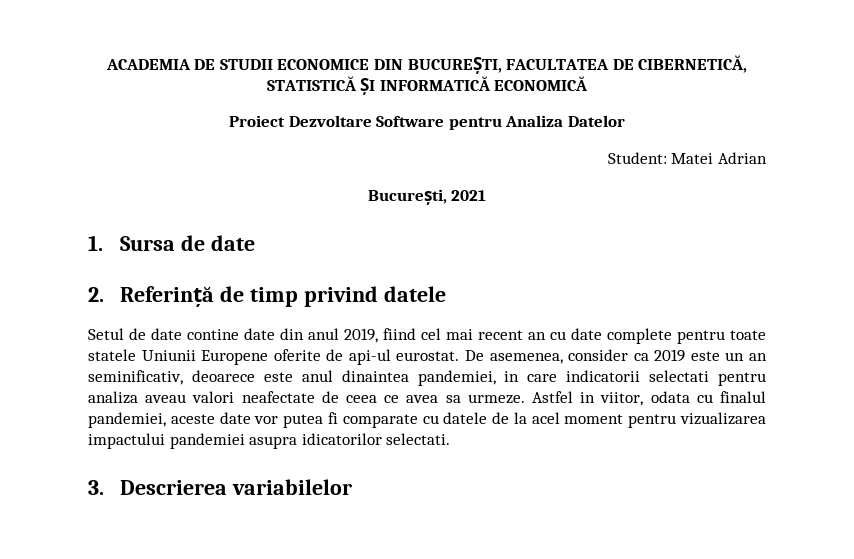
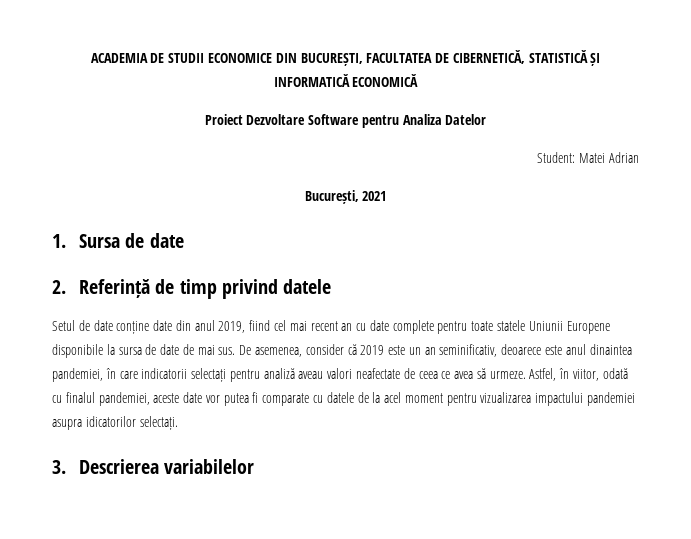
- Setul de date contine date din anul 2019, fiind cel mai recent an cu date complete pentru toate statele Uniunii Europene oferite de api-ul eurostat.
+ Setul de date conține date din anul 2019, fiind cel mai recent an cu date complete pentru toate statele Uniunii Europene disponibile la sursa de date de mai sus.
- De asemenea, consider ca 2019 este un an seminificativ, deoarece este anul dinaintea pandemiei, in care indicatorii selectati pentru analiza aveau valori neafectate de ceea ce avea sa urmeze. Astfel in viitor, odata cu finalul pandemiei, aceste date vor putea fi comparate cu datele de la acel moment pentru vizualizarea impactului pandemiei asupra idicatorilor selectati.
+ De asemenea, consider că 2019 este un an seminificativ, deoarece este anul dinaintea pandemiei, în care indicatorii selectați pentru analiză aveau valori neafectate de ceea ce avea să urmeze. Astfel, în viitor, odată cu finalul pandemiei, aceste date vor putea fi comparate cu datele de la acel moment pentru vizualizarea impactului pandemiei asupra idicatorilor selectați.

